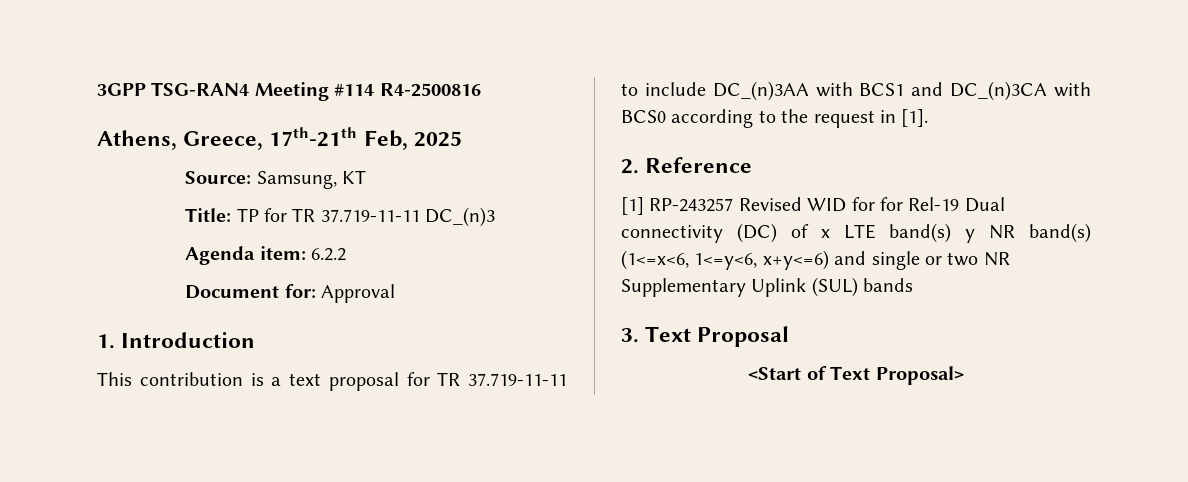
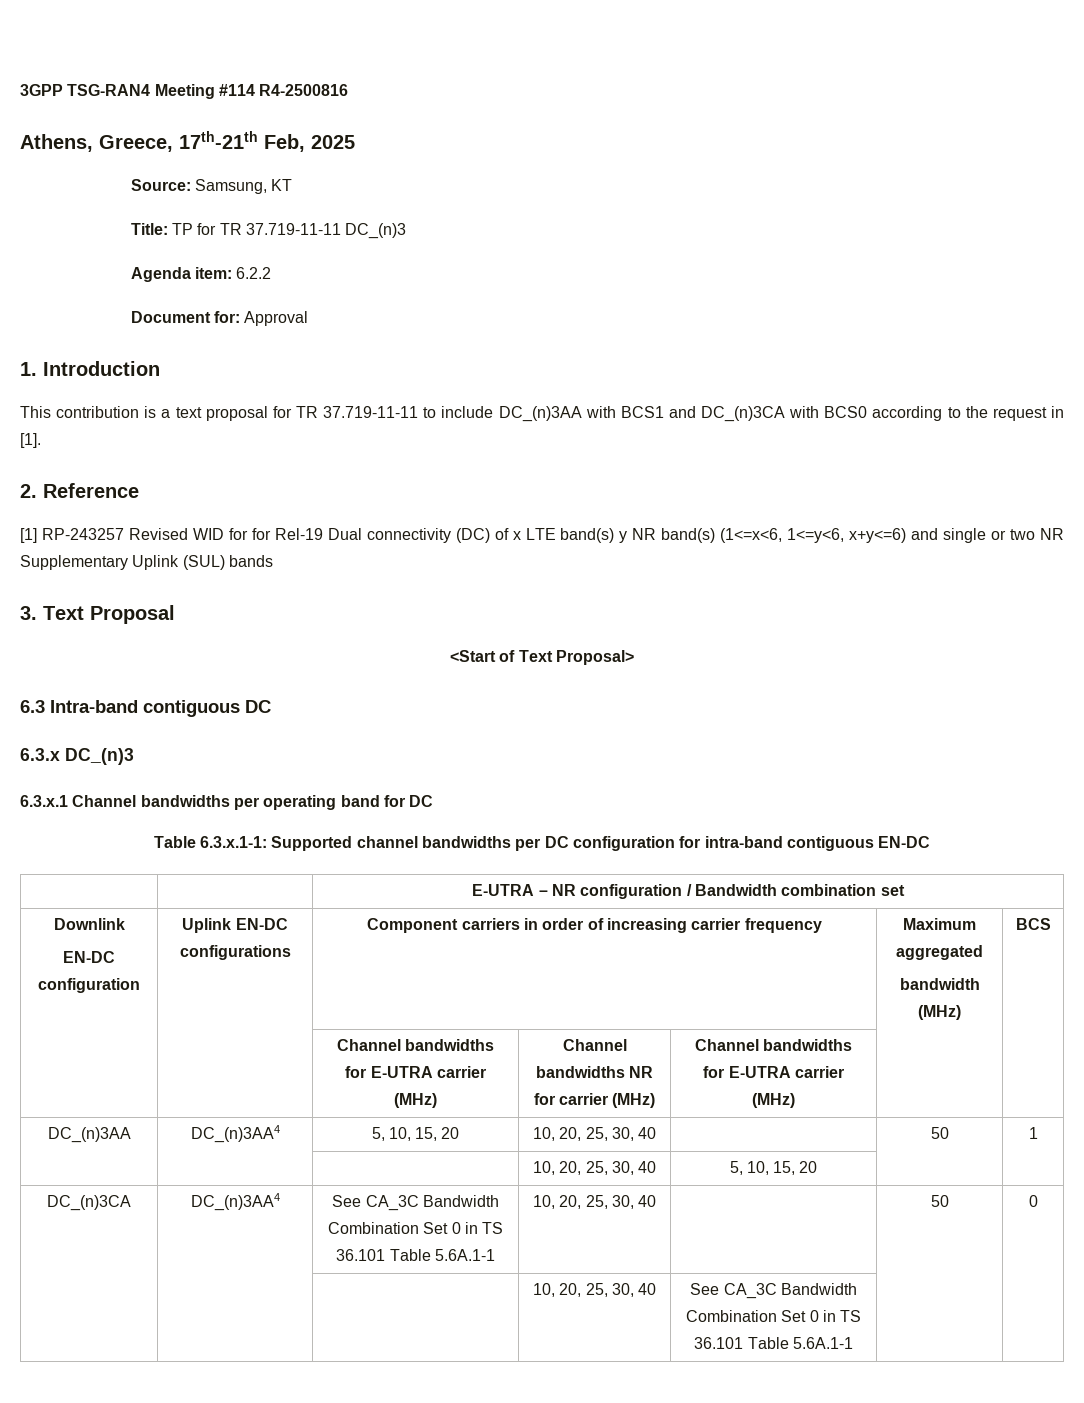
+ 6.3 Intra-band contiguous DC
+ 6.3.x DC_(n)3
+ 6.3.x.1 Channel bandwidths per operating band for DC
+ Table 6.3.x.1-1: Supported channel bandwidths per DC configuration for intra-band contiguous EN-DC
+ | | E-UTRA – NR configuration / Bandwidth combination set
+ Downlink
+ EN-DC configuration | Uplink EN-DC configurations | Component carriers in order of increasing carrier frequency | Maximum aggregated
+ bandwidth (MHz) | BCS
+ | | Channel bandwidths for E-UTRA carrier (MHz) | Channel bandwidths NR for carrier (MHz) | Channel bandwidths for E-UTRA carrier (MHz) | |
+ DC_(n)3AA | DC_(n)3AA4 | 5, 10, 15, 20 | 10, 20, 25, 30, 40 | | 50 | 1
+ | | | 10, 20, 25, 30, 40 | 5, 10, 15, 20 | |
+ DC_(n)3CA | DC_(n)3AA4 | See CA_3C Bandwidth Combination Set 0 in TS 36.101 Table 5.6A.1-1 | 10, 20, 25, 30, 40 | | 50 | 0
+ | | | 10, 20, 25, 30, 40 | See CA_3C Bandwidth Combination Set 0 in TS 36.101 Table 5.6A.1-1 | |

